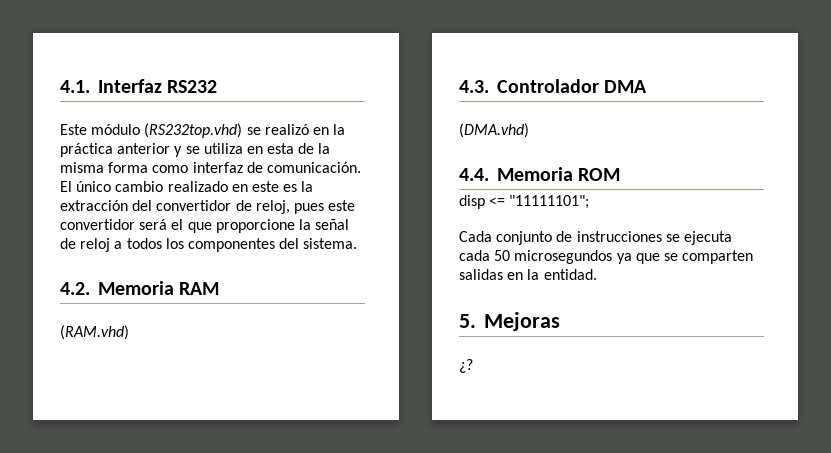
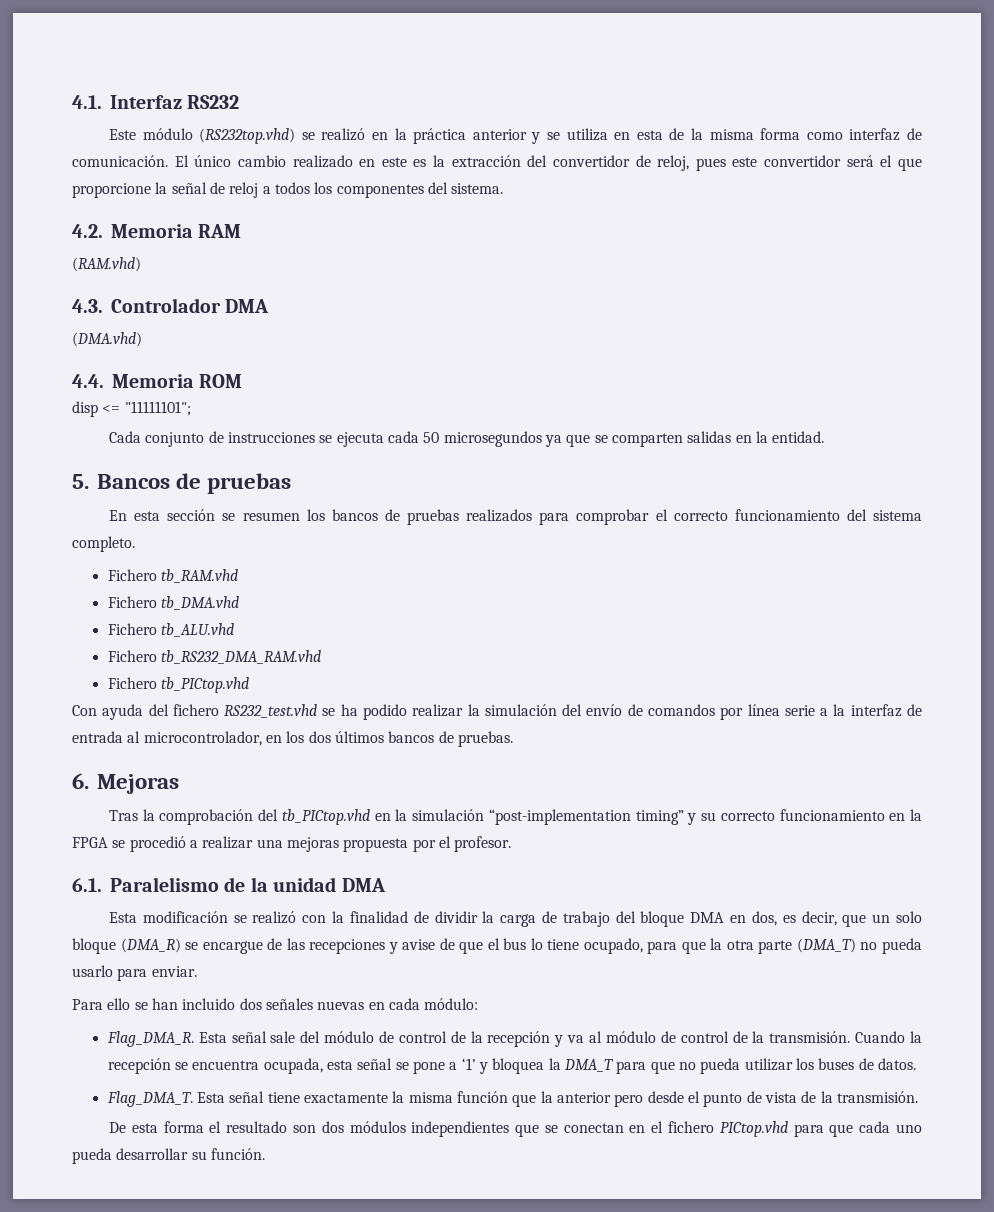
- 5. Mejoras
- ¿?
+ 5. Bancos de pruebas
+ En esta sección se resumen los bancos de pruebas realizados para comprobar el correcto funcionamiento del sistema completo.
+ Fichero tb_RAM.vhd
+ Fichero tb_DMA.vhd
+ Fichero tb_ALU.vhd
+ Fichero tb_RS232_DMA_RAM.vhd
+ Fichero tb_PICtop.vhd
+ Con ayuda del fichero RS232_test.vhd se ha podido realizar la simulación del envío de comandos por línea serie a la interfaz de entrada al microcontrolador, en los dos últimos bancos de pruebas.
+ 6. Mejoras
+ Tras la comprobación del tb_PICtop.vhd en la simulación “post-implementation timing” y su correcto funcionamiento en la FPGA se procedió a realizar una mejoras propuesta por el profesor.
+ 6.1. Paralelismo de la unidad DMA
+ Esta modificación se realizó con la finalidad de dividir la carga de trabajo del bloque DMA en dos, es decir, que un solo bloque (DMA_R) se encargue de las recepciones y avise de que el bus lo tiene ocupado, para que la otra parte (DMA_T) no pueda usarlo para enviar.
+ Para ello se han incluido dos señales nuevas en cada módulo:
+ Flag_DMA_R. Esta señal sale del módulo de control de la recepción y va al módulo de control de la transmisión. Cuando la recepción se encuentra ocupada, esta señal se pone a ‘1’ y bloquea la DMA_T para que no pueda utilizar los buses de datos.
+ Flag_DMA_T. Esta señal tiene exactamente la misma función que la anterior pero desde el punto de vista de la transmisión.
+ De esta forma el resultado son dos módulos independientes que se conectan en el fichero PICtop.vhd para que cada uno pueda desarrollar su función.

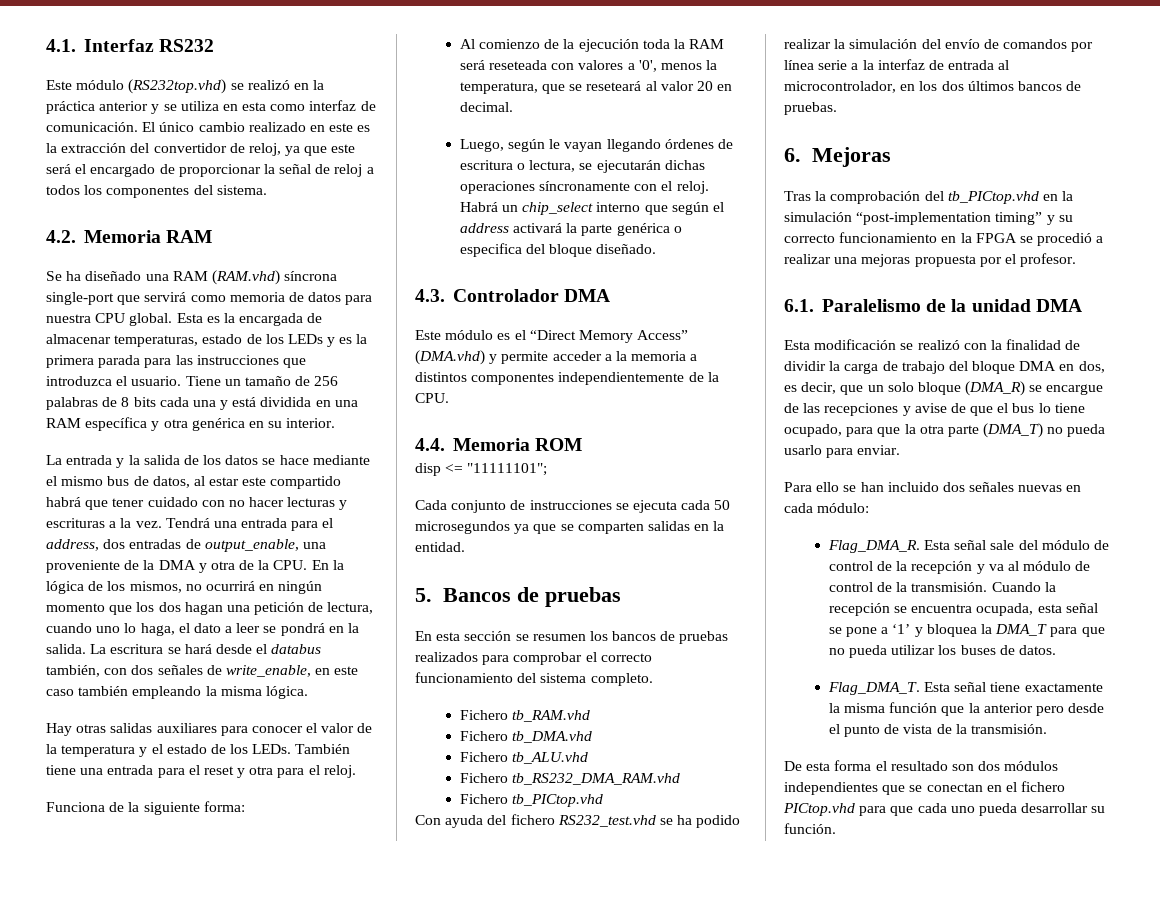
- Este módulo (RS232top.vhd) se realizó en la práctica anterior y se utiliza en esta de la misma forma como interfaz de comunicación.
+ Este módulo (RS232top.vhd) se realizó en la práctica anterior y se utiliza en esta como interfaz de comunicación.
- El único cambio realizado en este es la extracción del convertidor de reloj, pues este convertidor será el que proporcione la señal de reloj a todos los componentes del sistema.
+ El único cambio realizado en este es la extracción del convertidor de reloj, ya que este será el encargado de proporcionar la señal de reloj a todos los componentes del sistema.
- (RAM.vhd)
+ Se ha diseñado una RAM (RAM.vhd) síncrona single-port que servirá como memoria de datos para nuestra CPU global. Esta es la encargada de almacenar temperaturas, estado de los LEDs y es la primera parada para las instrucciones que introduzca el usuario. Tiene un tamaño de 256 palabras de 8 bits cada una y está dividida en una RAM específica y otra genérica en su interior.
+ La entrada y la salida de los datos se hace mediante el mismo bus de datos, al estar este compartido habrá que tener cuidado con no hacer lecturas y escrituras a la vez. Tendrá una entrada para el address, dos entradas de output_enable, una proveniente de la DMA y otra de la CPU. En la lógica de los mismos, no ocurrirá en ningún momento que los dos hagan una petición de lectura, cuando uno lo haga, el dato a leer se pondrá en la salida. La escritura se hará desde el databus también, con dos señales de write_enable, en este caso también empleando la misma lógica.
+ Hay otras salidas auxiliares para conocer el valor de la temperatura y el estado de los LEDs. También tiene una entrada para el reset y otra para el reloj.
+ Funciona de la siguiente forma:
+ Al comienzo de la ejecución toda la RAM será reseteada con valores a '0', menos la temperatura, que se reseteará al valor 20 en decimal.
+ Luego, según le vayan llegando órdenes de escritura o lectura, se ejecutarán dichas operaciones síncronamente con el reloj. Habrá un chip_select interno que según el address activará la parte genérica o especifica del bloque diseñado.
  4.3. Controlador DMA
- (DMA.vhd)
+ Este módulo es el “Direct Memory Access” (DMA.vhd) y permite acceder a la memoria a distintos componentes independientemente de la CPU.

